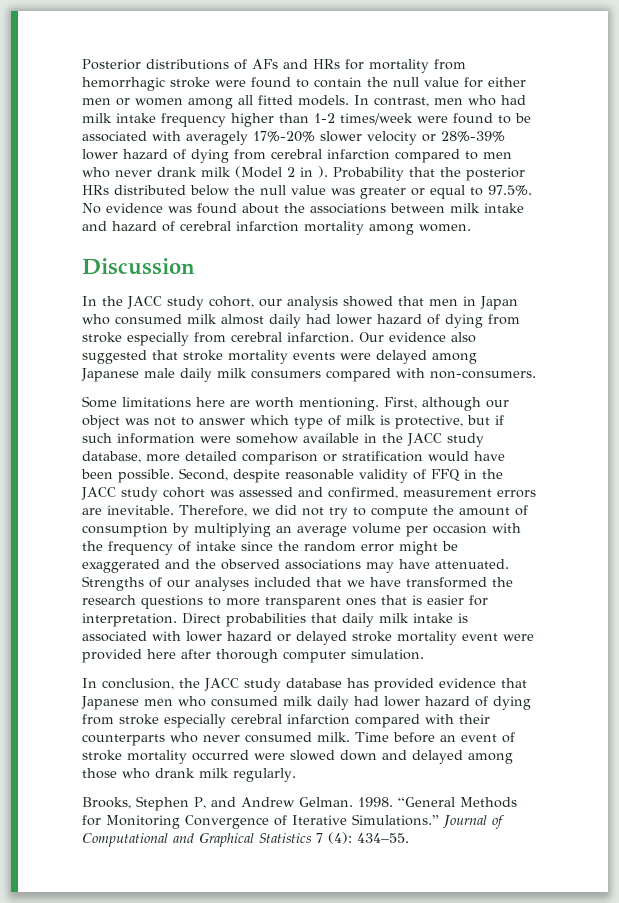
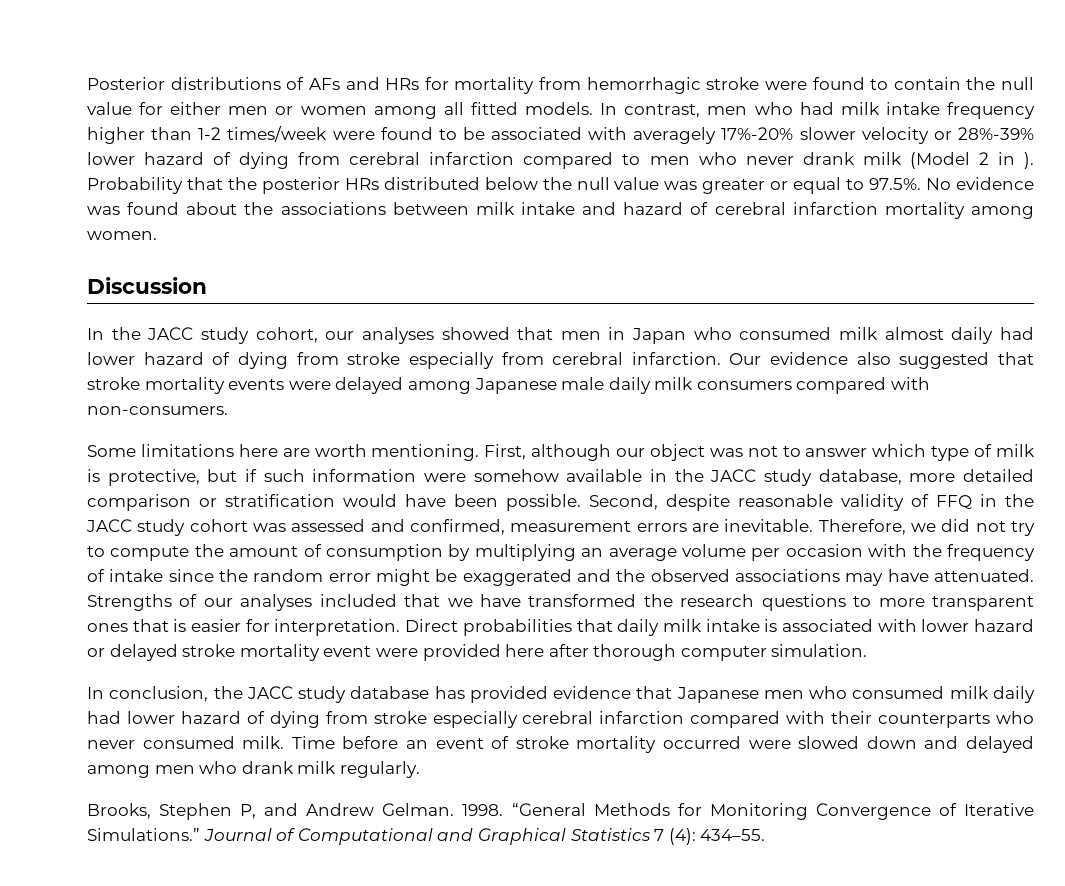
- In the JACC study cohort, our analysis showed that men in Japan who consumed milk almost daily had lower hazard of dying from stroke especially from cerebral infarction.
+ In the JACC study cohort, our analyses showed that men in Japan who consumed milk almost daily had lower hazard of dying from stroke especially from cerebral infarction.
- Time before an event of stroke mortality occurred were slowed down and delayed among those who drank milk regularly.
+ Time before an event of stroke mortality occurred were slowed down and delayed among men who drank milk regularly.

